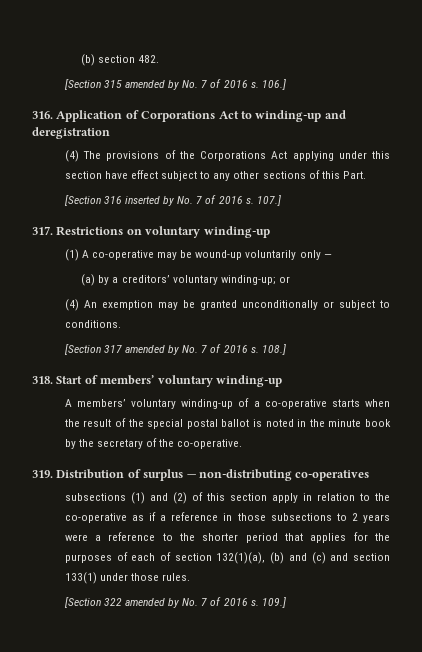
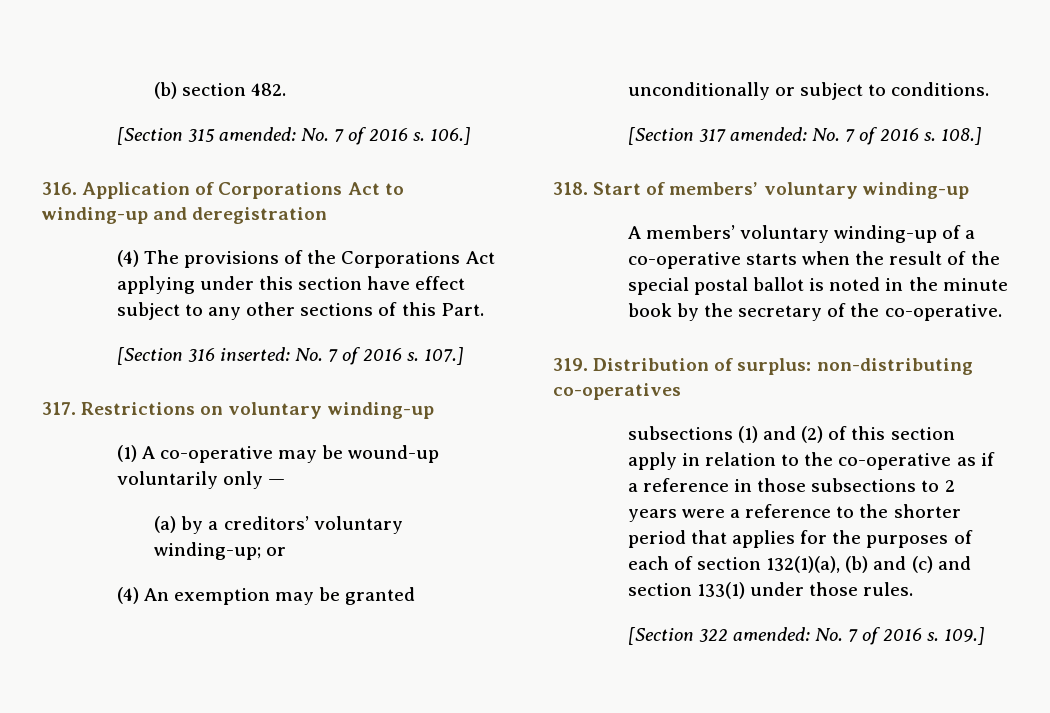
- [Section 315 amended by No. 7 of 2016 s.
+ [Section 315 amended: No. 7 of 2016 s.
- [Section 316 inserted by No. 7 of 2016 s.
+ [Section 316 inserted: No. 7 of 2016 s.
- [Section 317 amended by No. 7 of 2016 s.
+ [Section 317 amended: No. 7 of 2016 s.
- 319. Distribution of surplus — non-distributing co-operatives
+ 319. Distribution of surplus: non-distributing co-operatives
- [Section 322 amended by No. 7 of 2016 s.
+ [Section 322 amended: No. 7 of 2016 s.

